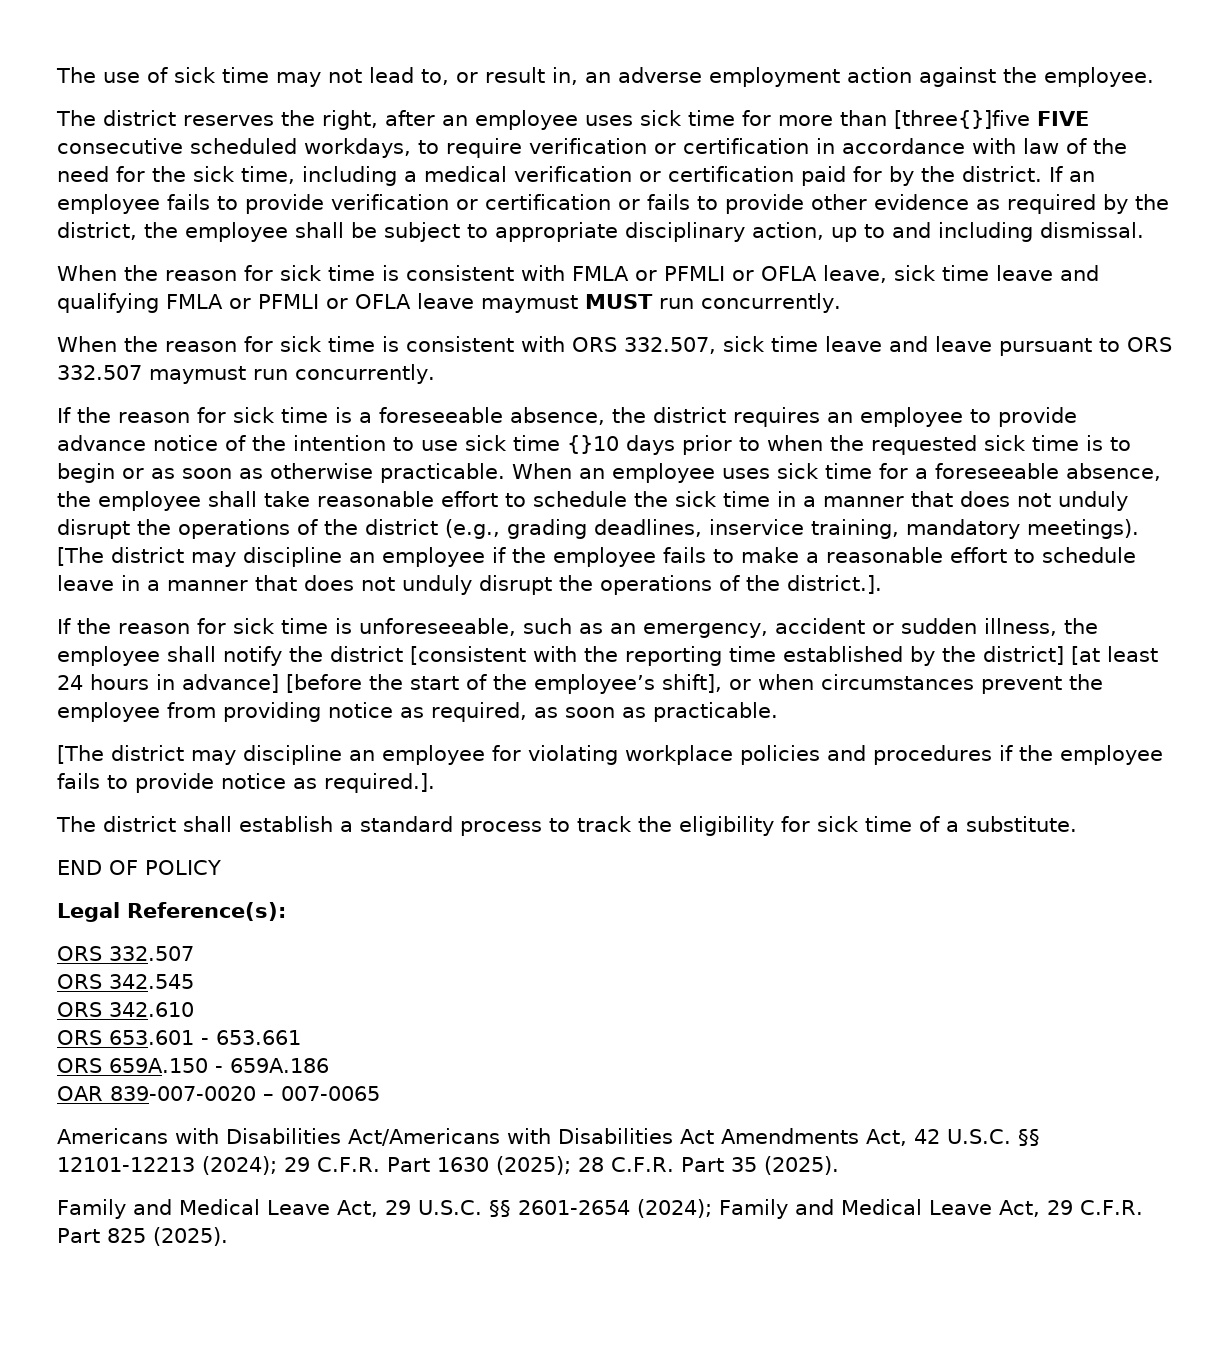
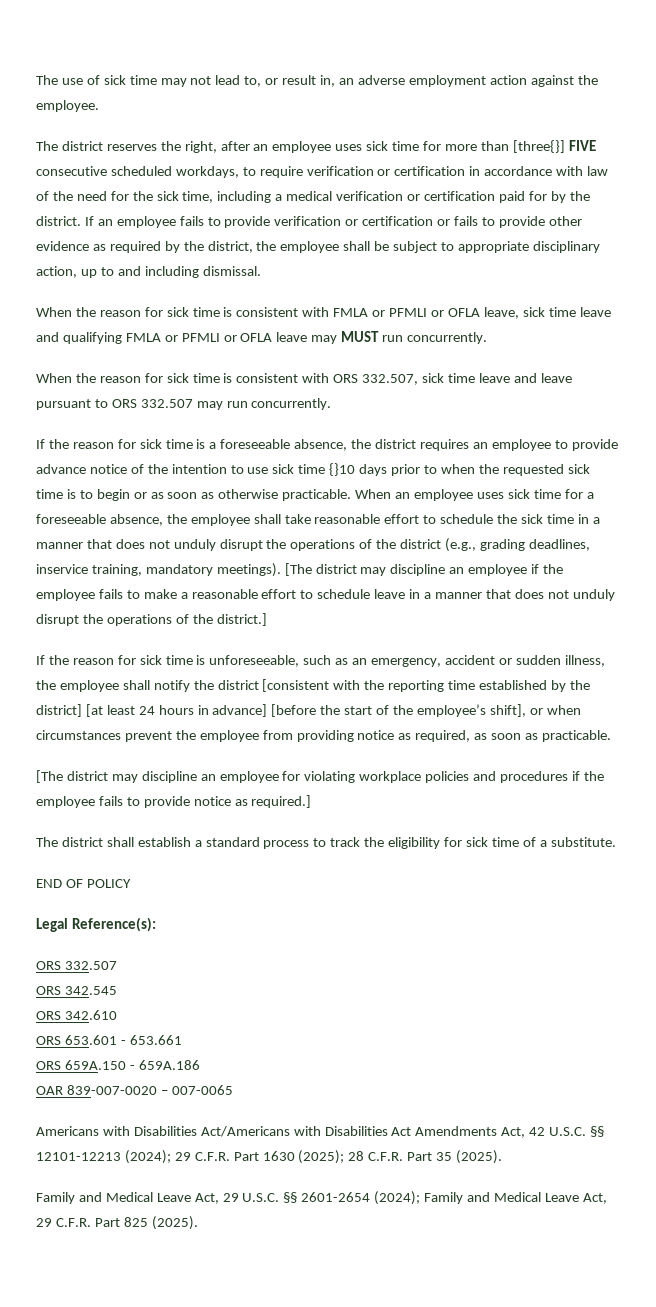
- The district reserves the right, after an employee uses sick time for more than [three{}]five FIVE consecutive scheduled workdays, to require verification or certification in accordance with law of the need for the sick time, including a medical verification or certification paid for by the district.
+ The district reserves the right, after an employee uses sick time for more than [three{}] FIVE consecutive scheduled workdays, to require verification or certification in accordance with law of the need for the sick time, including a medical verification or certification paid for by the district.
- When the reason for sick time is consistent with FMLA or PFMLI or OFLA leave, sick time leave and qualifying FMLA or PFMLI or OFLA leave maymust MUST run concurrently.
+ When the reason for sick time is consistent with FMLA or PFMLI or OFLA leave, sick time leave and qualifying FMLA or PFMLI or OFLA leave may MUST run concurrently.
- When the reason for sick time is consistent with ORS 332.507, sick time leave and leave pursuant to ORS 332.507 maymust run concurrently.
+ When the reason for sick time is consistent with ORS 332.507, sick time leave and leave pursuant to ORS 332.507 may run concurrently.
- [The district may discipline an employee if the employee fails to make a reasonable effort to schedule leave in a manner that does not unduly disrupt the operations of the district.].
+ [The district may discipline an employee if the employee fails to make a reasonable effort to schedule leave in a manner that does not unduly disrupt the operations of the district.]
- [The district may discipline an employee for violating workplace policies and procedures if the employee fails to provide notice as required.].
+ [The district may discipline an employee for violating workplace policies and procedures if the employee fails to provide notice as required.]

